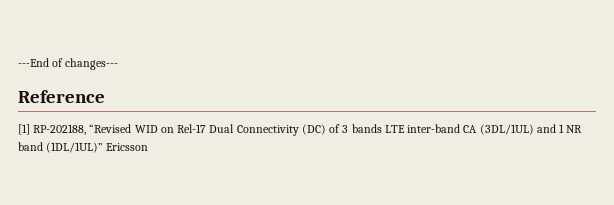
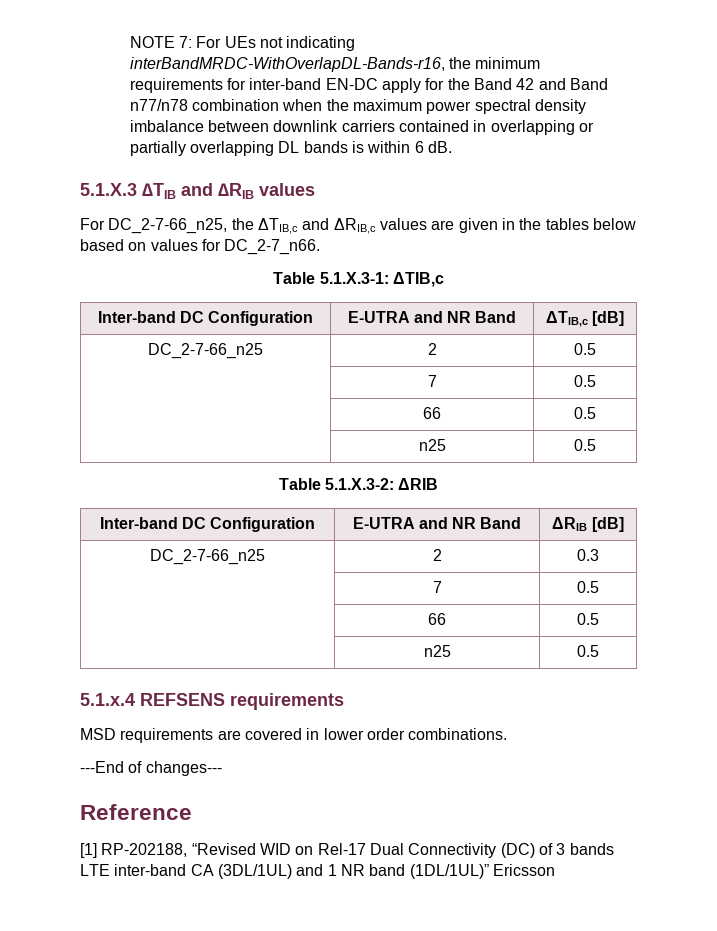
+ NOTE 7: For UEs not indicating interBandMRDC-WithOverlapDL-Bands-r16, the minimum requirements for inter-band EN-DC apply for the Band 42 and Band n77/n78 combination when the maximum power spectral density imbalance between downlink carriers contained in overlapping or partially overlapping DL bands is within 6 dB.
+ 5.1.X.3 ∆TIB and ∆RIB values
+ For DC_2-7-66_n25, the ΔTIB,c and ΔRIB,c values are given in the tables below based on values for DC_2-7_n66.
+ Table 5.1.X.3-1: ΔTIB,c
+ Inter-band DC Configuration | E-UTRA and NR Band | ΔTIB,c [dB]
+ DC_2-7-66_n25 | 2 | 0.5
+ | 7 | 0.5
+ | 66 | 0.5
+ | n25 | 0.5
+ Table 5.1.X.3-2: ΔRIB
+ Inter-band DC Configuration | E-UTRA and NR Band | ΔRIB [dB]
+ DC_2-7-66_n25 | 2 | 0.3
+ | 7 | 0.5
+ | 66 | 0.5
+ | n25 | 0.5
+ 5.1.x.4 REFSENS requirements
+ MSD requirements are covered in lower order combinations.

